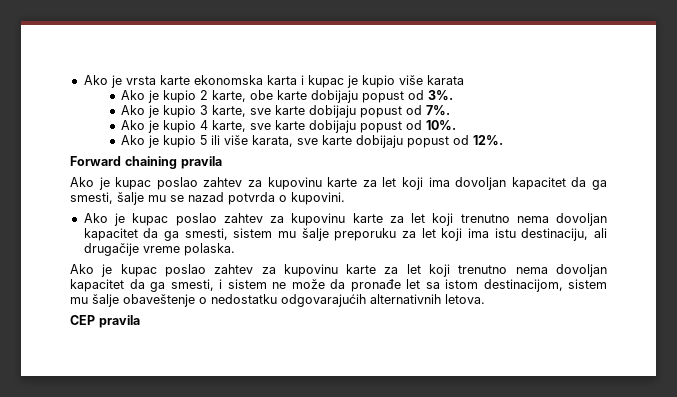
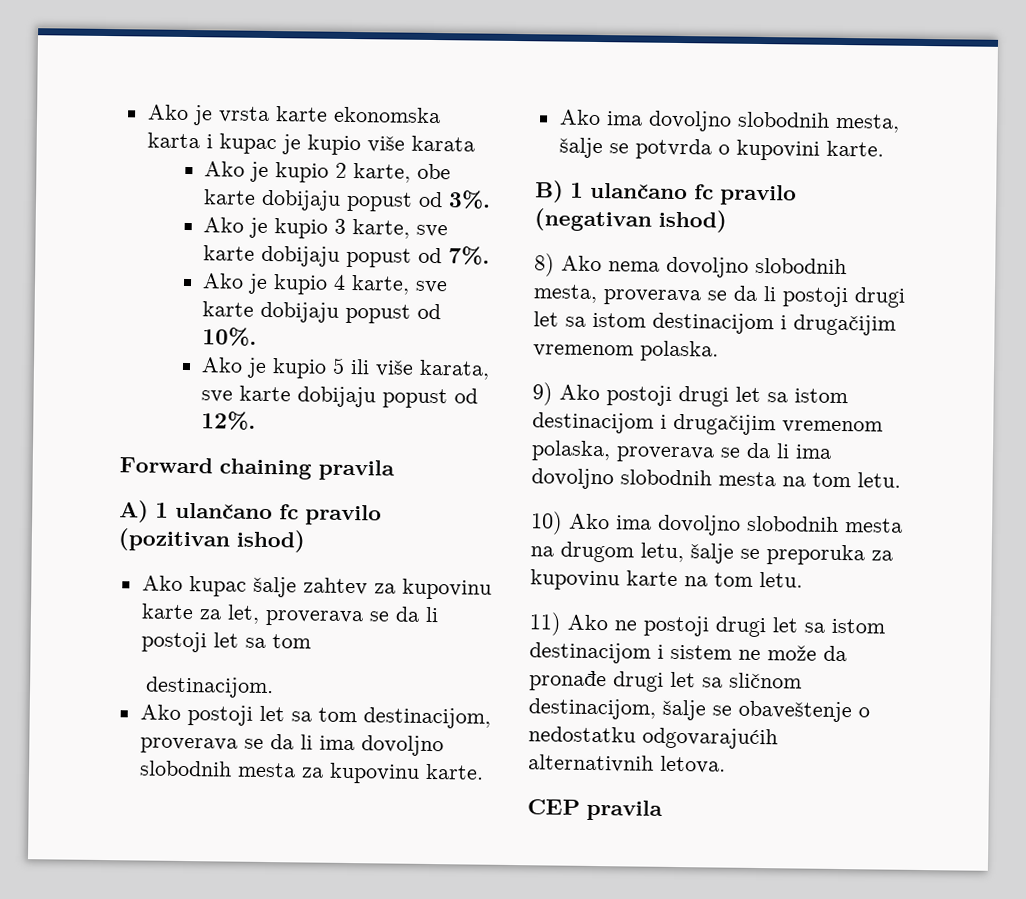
- Ako je kupac poslao zahtev za kupovinu karte za let koji ima dovoljan kapacitet da ga smesti, šalje mu se nazad potvrda o kupovini.
- Ako je kupac poslao zahtev za kupovinu karte za let koji trenutno nema dovoljan kapacitet da ga smesti, sistem mu šalje preporuku za let koji ima istu destinaciju, ali drugačije vreme polaska.
- Ako je kupac poslao zahtev za kupovinu karte za let koji trenutno nema dovoljan kapacitet da ga smesti, i sistem ne može da pronađe let sa istom destinacijom, sistem mu šalje obaveštenje o nedostatku odgovarajućih alternativnih letova.
+ A) 1 ulančano fc pravilo (pozitivan ishod)
+ Ako kupac šalje zahtev za kupovinu karte za let, proverava se da li postoji let sa tom
+ destinacijom.
+ Ako postoji let sa tom destinacijom, proverava se da li ima dovoljno slobodnih mesta za kupovinu karte.
+ Ako ima dovoljno slobodnih mesta, šalje se potvrda o kupovini karte.
+ B) 1 ulančano fc pravilo (negativan ishod)
+ 8) Ako nema dovoljno slobodnih mesta, proverava se da li postoji drugi let sa istom destinacijom i drugačijim vremenom polaska.
+ 9) Ako postoji drugi let sa istom destinacijom i drugačijim vremenom polaska, proverava se da li ima dovoljno slobodnih mesta na tom letu.
+ 10) Ako ima dovoljno slobodnih mesta na drugom letu, šalje se preporuka za kupovinu karte na tom letu.
+ 11) Ako ne postoji drugi let sa istom destinacijom i sistem ne može da pronađe drugi let sa sličnom destinacijom, šalje se obaveštenje o nedostatku odgovarajućih alternativnih letova.

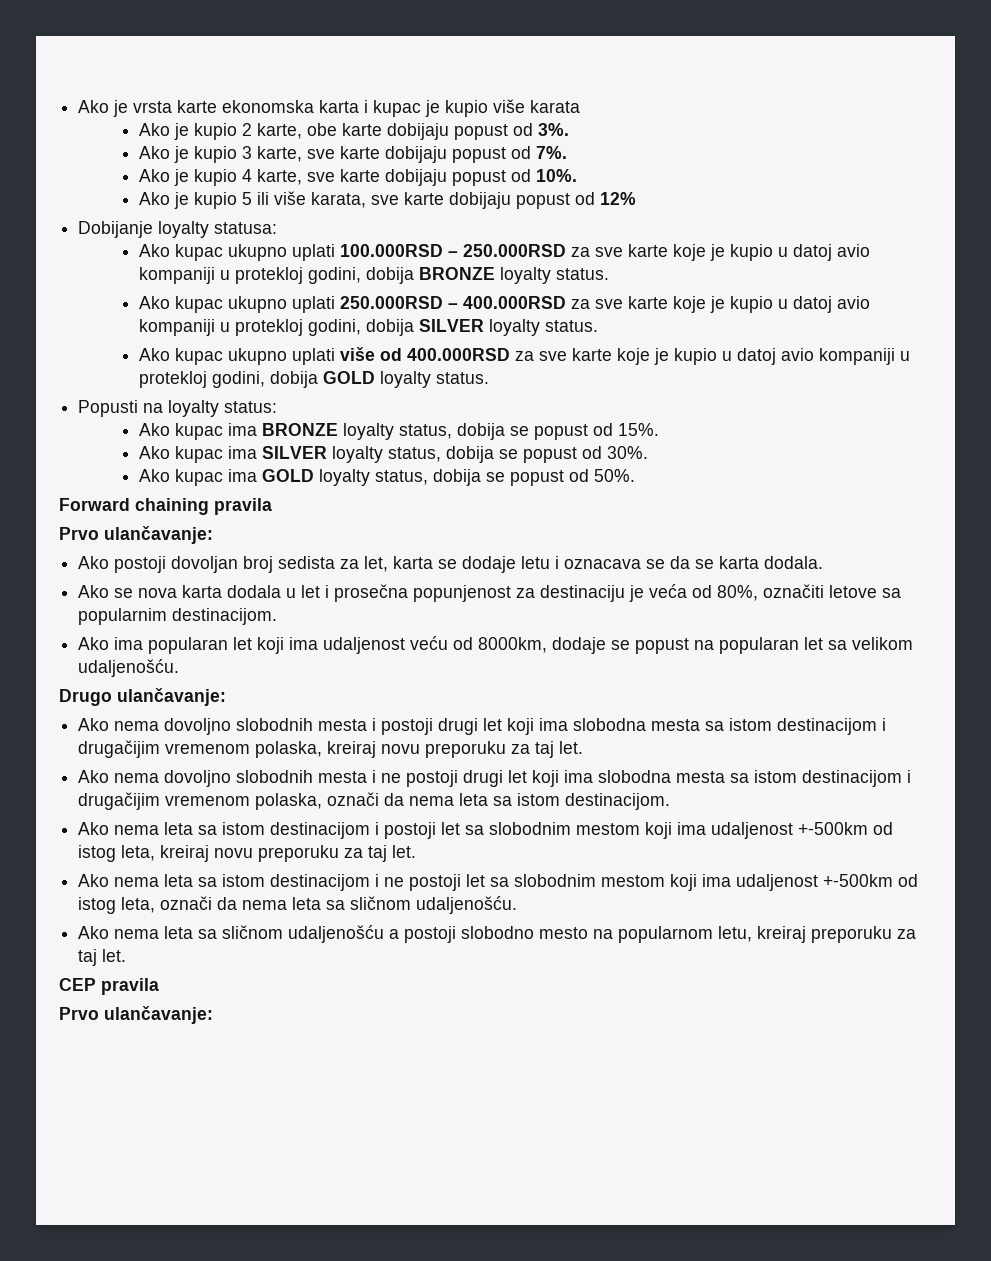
- Ako je kupio 5 ili više karata, sve karte dobijaju popust od 12%.
+ Ako je kupio 5 ili više karata, sve karte dobijaju popust od 12%
+ Dobijanje loyalty statusa:
+ Ako kupac ukupno uplati 100.000RSD – 250.000RSD za sve karte koje je kupio u datoj avio kompaniji u protekloj godini, dobija BRONZE loyalty status.
+ Ako kupac ukupno uplati 250.000RSD – 400.000RSD za sve karte koje je kupio u datoj avio kompaniji u protekloj godini, dobija SILVER loyalty status.
+ Ako kupac ukupno uplati više od 400.000RSD za sve karte koje je kupio u datoj avio kompaniji u protekloj godini, dobija GOLD loyalty status.
+ Popusti na loyalty status:
+ Ako kupac ima BRONZE loyalty status, dobija se popust od 15%.
+ Ako kupac ima SILVER loyalty status, dobija se popust od 30%.
+ Ako kupac ima GOLD loyalty status, dobija se popust od 50%.
  Forward chaining pravila
- A) 1 ulančano fc pravilo (pozitivan ishod)
- Ako kupac šalje zahtev za kupovinu karte za let, proverava se da li postoji let sa tom
- destinacijom.
- Ako postoji let sa tom destinacijom, proverava se da li ima dovoljno slobodnih mesta za kupovinu karte.
- Ako ima dovoljno slobodnih mesta, šalje se potvrda o kupovini karte.
- B) 1 ulančano fc pravilo (negativan ishod)
- 8) Ako nema dovoljno slobodnih mesta, proverava se da li postoji drugi let sa istom destinacijom i drugačijim vremenom polaska.
- 9) Ako postoji drugi let sa istom destinacijom i drugačijim vremenom polaska, proverava se da li ima dovoljno slobodnih mesta na tom letu.
- 10) Ako ima dovoljno slobodnih mesta na drugom letu, šalje se preporuka za kupovinu karte na tom letu.
- 11) Ako ne postoji drugi let sa istom destinacijom i sistem ne može da pronađe drugi let sa sličnom destinacijom, šalje se obaveštenje o nedostatku odgovarajućih alternativnih letova.
+ Prvo ulančavanje:
+ Ako postoji dovoljan broj sedista za let, karta se dodaje letu i oznacava se da se karta dodala.
+ Ako se nova karta dodala u let i prosečna popunjenost za destinaciju je veća od 80%, označiti letove sa popularnim destinacijom.
+ Ako ima popularan let koji ima udaljenost veću od 8000km, dodaje se popust na popularan let sa velikom udaljenošću.
+ Drugo ulančavanje:
+ Ako nema dovoljno slobodnih mesta i postoji drugi let koji ima slobodna mesta sa istom destinacijom i drugačijim vremenom polaska, kreiraj novu preporuku za taj let.
+ Ako nema dovoljno slobodnih mesta i ne postoji drugi let koji ima slobodna mesta sa istom destinacijom i drugačijim vremenom polaska, označi da nema leta sa istom destinacijom.
+ Ako nema leta sa istom destinacijom i postoji let sa slobodnim mestom koji ima udaljenost +-500km od istog leta, kreiraj novu preporuku za taj let.
+ Ako nema leta sa istom destinacijom i ne postoji let sa slobodnim mestom koji ima udaljenost +-500km od istog leta, označi da nema leta sa sličnom udaljenošću.
+ Ako nema leta sa sličnom udaljenošću a postoji slobodno mesto na popularnom letu, kreiraj preporuku za taj let.
  CEP pravila
+ Prvo ulančavanje:

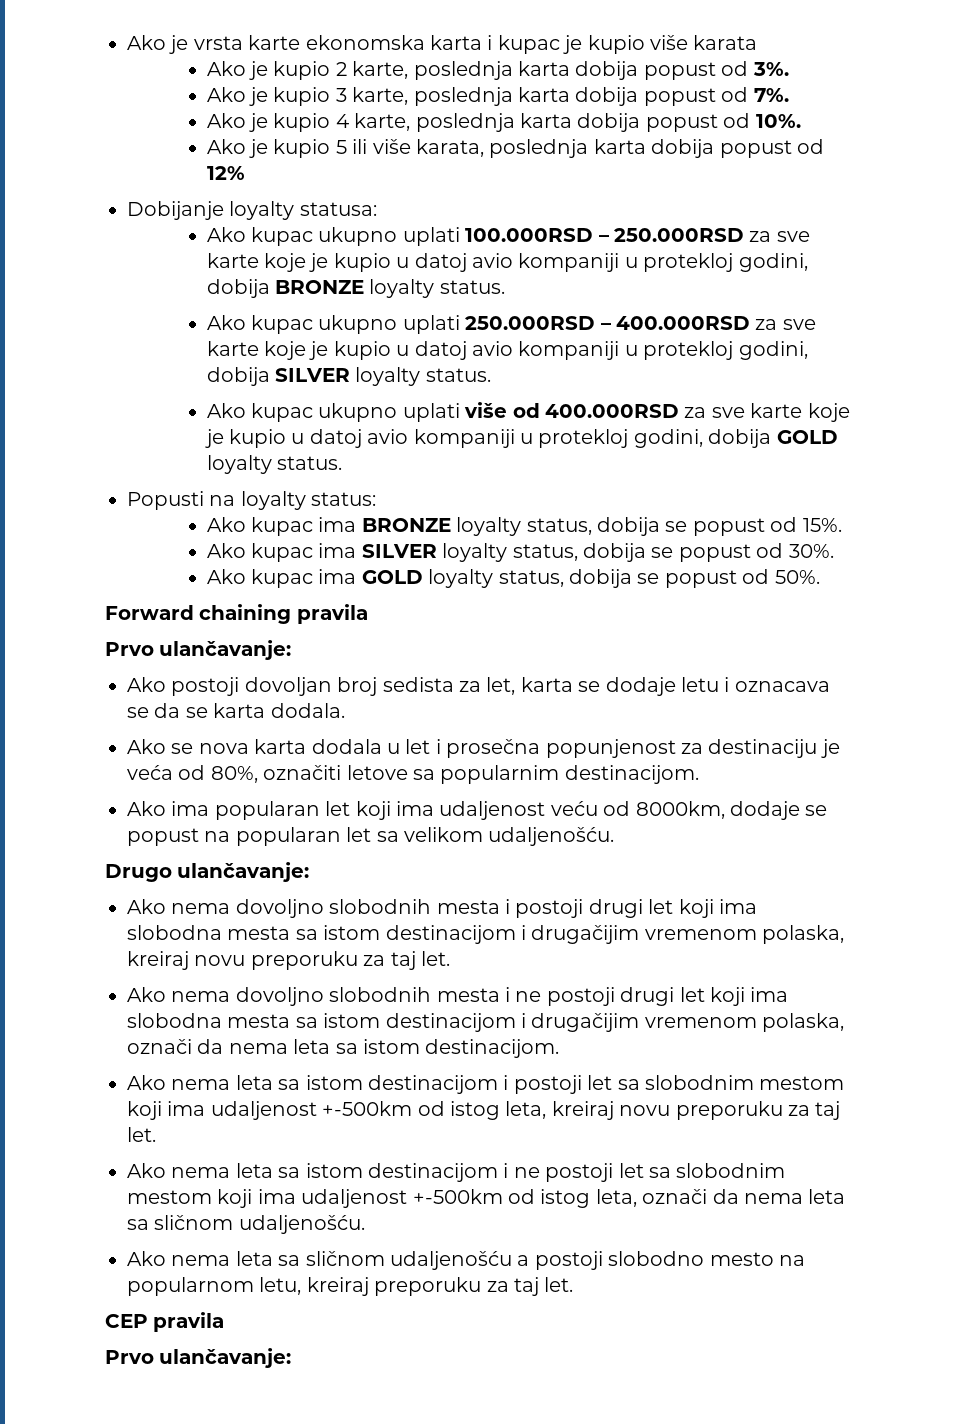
- Ako je kupio 2 karte, obe karte dobijaju popust od 3%.
+ Ako je kupio 2 karte, poslednja karta dobija popust od 3%.
- Ako je kupio 3 karte, sve karte dobijaju popust od 7%.
+ Ako je kupio 3 karte, poslednja karta dobija popust od 7%.
- Ako je kupio 4 karte, sve karte dobijaju popust od 10%.
+ Ako je kupio 4 karte, poslednja karta dobija popust od 10%.
- Ako je kupio 5 ili više karata, sve karte dobijaju popust od 12%
+ Ako je kupio 5 ili više karata, poslednja karta dobija popust od 12%

